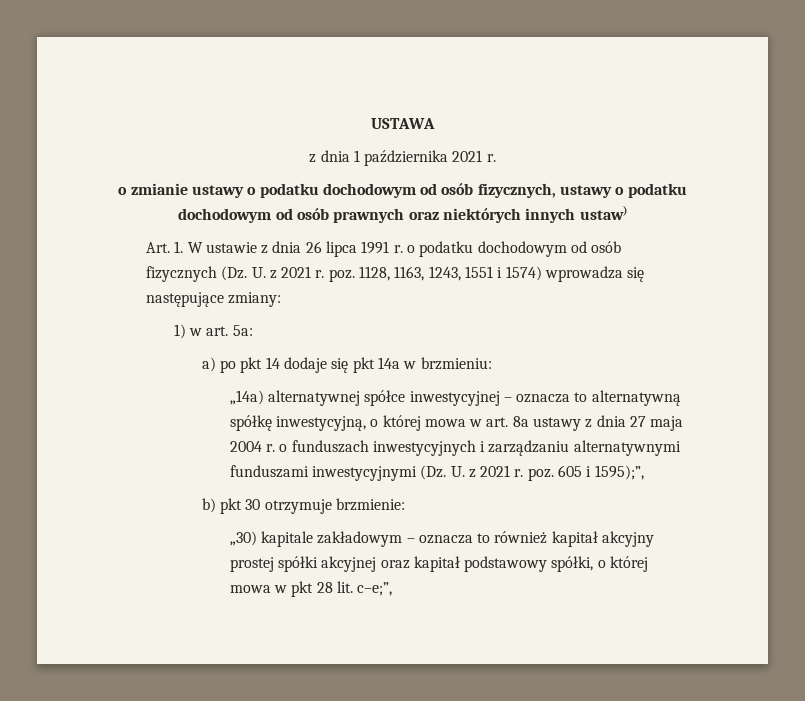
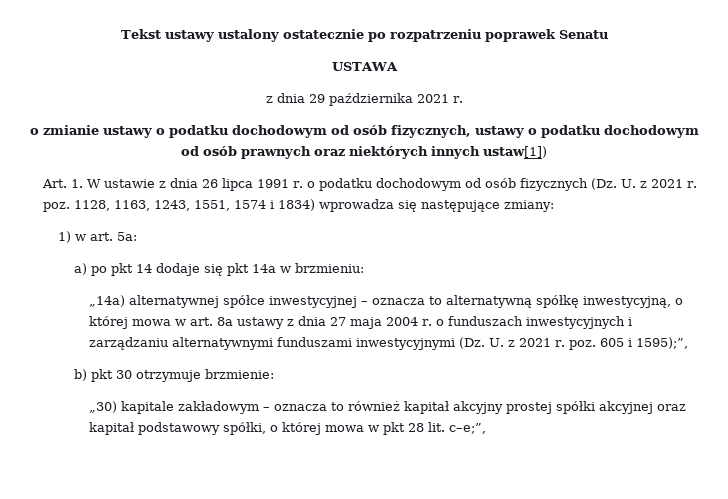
+ Tekst ustawy ustalony ostatecznie po rozpatrzeniu poprawek Senatu
- z dnia 1 października 2021 r.
+ z dnia 29 października 2021 r.
- o zmianie ustawy o podatku dochodowym od osób fizycznych, ustawy o podatku dochodowym od osób prawnych oraz niektórych innych ustaw)
+ o zmianie ustawy o podatku dochodowym od osób fizycznych, ustawy o podatku dochodowym od osób prawnych oraz niektórych innych ustaw[1])
- Art. 1. W ustawie z dnia 26 lipca 1991 r. o podatku dochodowym od osób fizycznych (Dz. U. z 2021 r. poz. 1128, 1163, 1243, 1551 i 1574) wprowadza się następujące zmiany:
+ Art. 1. W ustawie z dnia 26 lipca 1991 r. o podatku dochodowym od osób fizycznych (Dz. U. z 2021 r. poz. 1128, 1163, 1243, 1551, 1574 i 1834) wprowadza się następujące zmiany:

